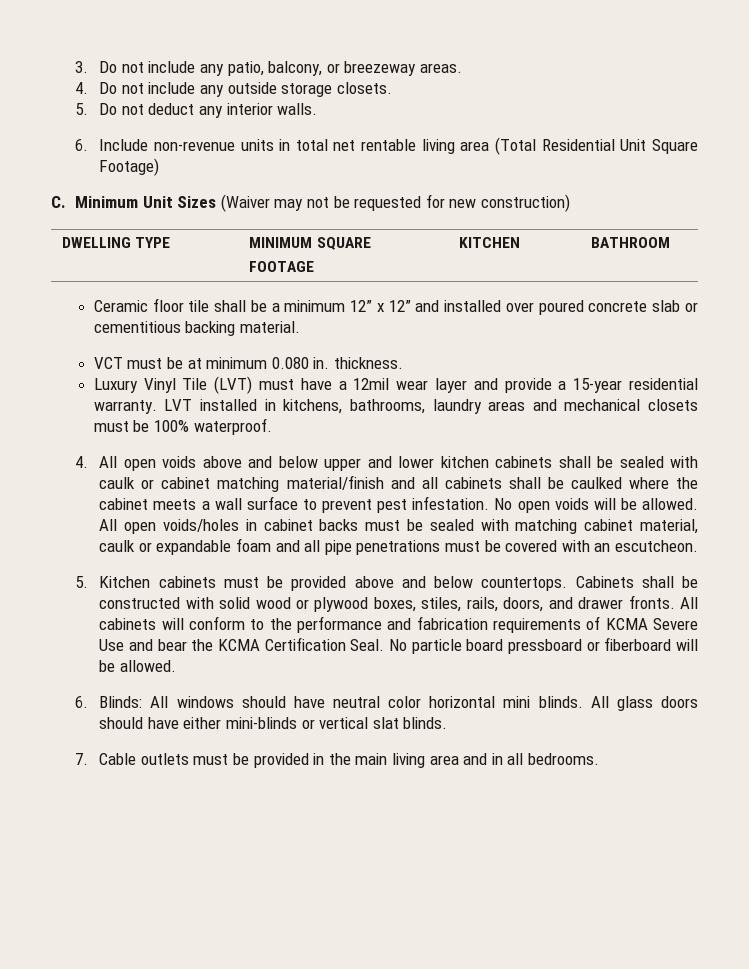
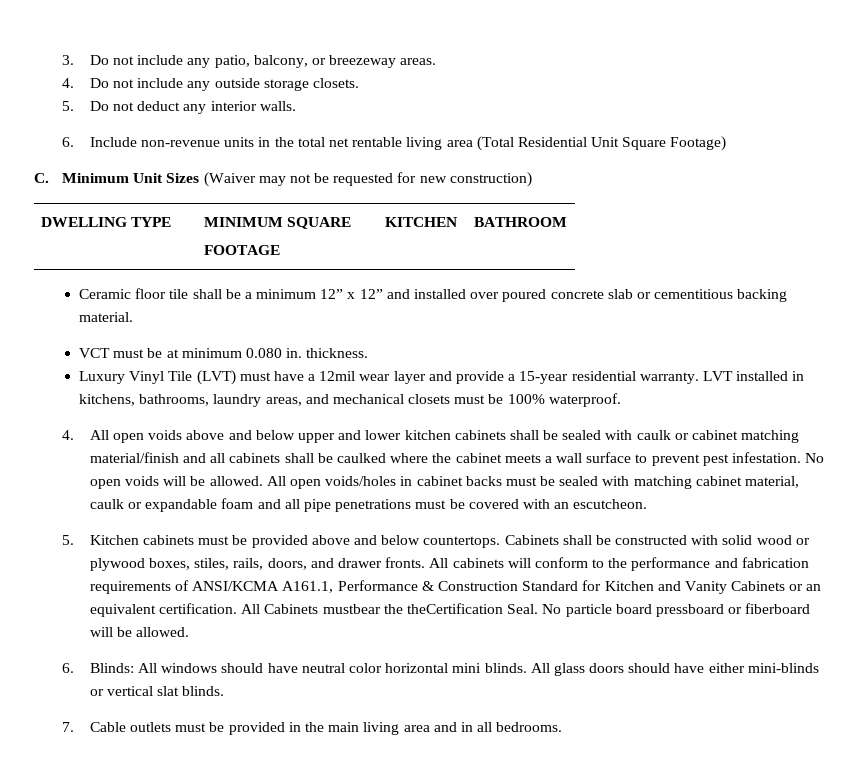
- 6. Include non-revenue units in total net rentable living area (Total Residential Unit Square Footage)
+ 6. Include non-revenue units in the total net rentable living area (Total Residential Unit Square Footage)
- LVT installed in kitchens, bathrooms, laundry areas and mechanical closets must be 100% waterproof.
+ LVT installed in kitchens, bathrooms, laundry areas, and mechanical closets must be 100% waterproof.
- All cabinets will conform to the performance and fabrication requirements of KCMA Severe Use and bear the KCMA Certification Seal.
+ All cabinets will conform to the performance and fabrication requirements of ANSI/KCMA A161.1, Performance & Construction Standard for Kitchen and Vanity Cabinets or an equivalent certification. All Cabinets mustbear the theCertification Seal.

